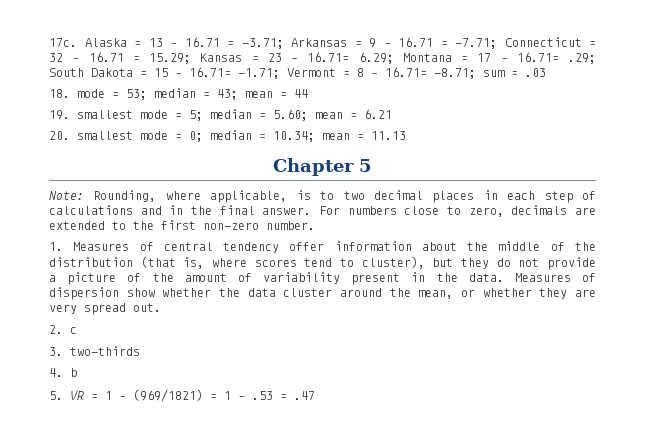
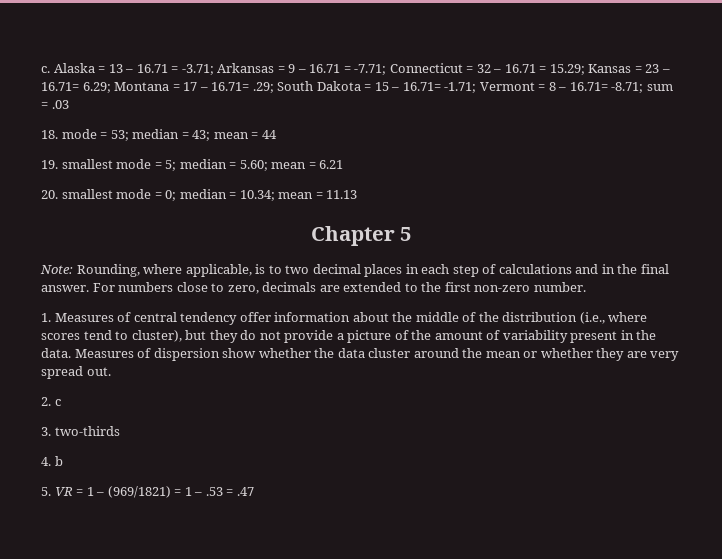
- 17c.
+ c.
- 1. Measures of central tendency offer information about the middle of the distribution (that is, where scores tend to cluster), but they do not provide a picture of the amount of variability present in the data.
+ 1. Measures of central tendency offer information about the middle of the distribution (i.e., where scores tend to cluster), but they do not provide a picture of the amount of variability present in the data.
- Measures of dispersion show whether the data cluster around the mean, or whether they are very spread out.
+ Measures of dispersion show whether the data cluster around the mean or whether they are very spread out.

